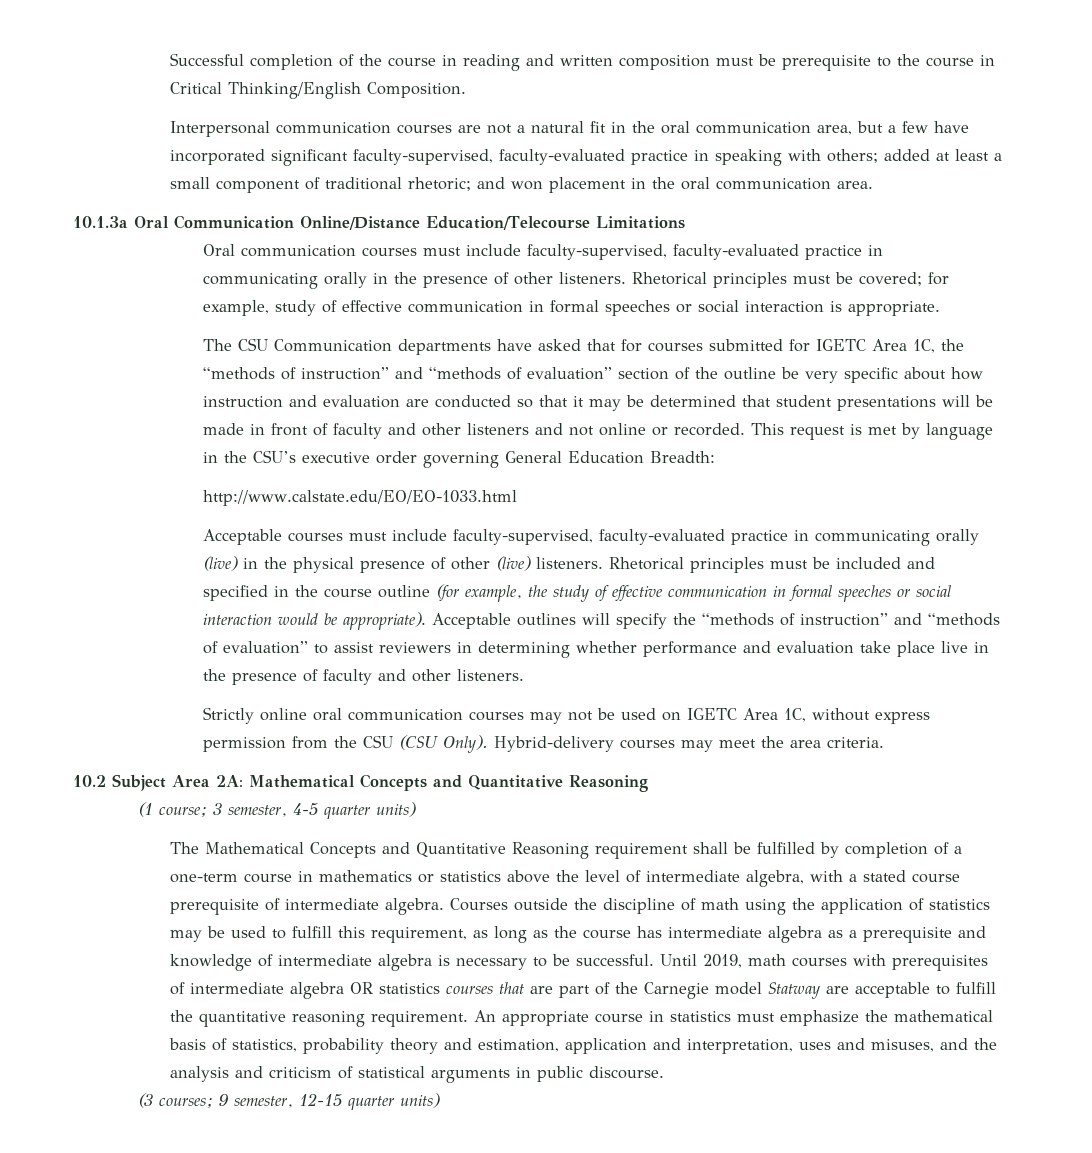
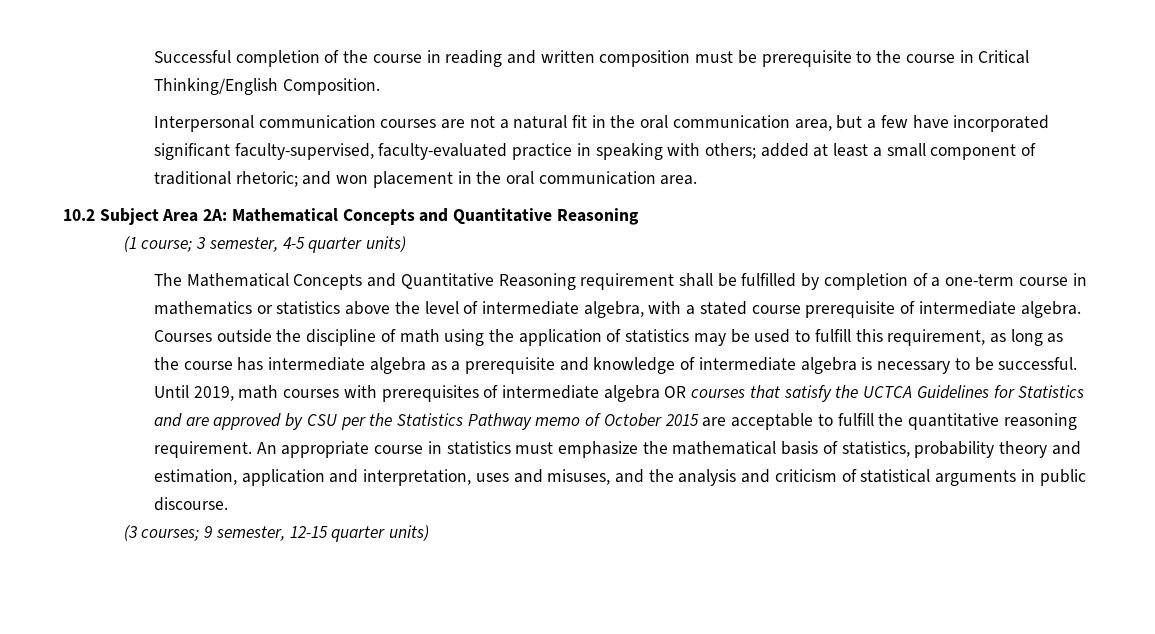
- 10.1.3a Oral Communication Online/Distance Education/Telecourse Limitations
- Oral communication courses must include faculty-supervised, faculty-evaluated practice in communicating orally in the presence of other listeners. Rhetorical principles must be covered; for example, study of effective communication in formal speeches or social interaction is appropriate.
- The CSU Communication departments have asked that for courses submitted for IGETC Area 1C, the “methods of instruction” and “methods of evaluation” section of the outline be very specific about how instruction and evaluation are conducted so that it may be determined that student presentations will be made in front of faculty and other listeners and not online or recorded. This request is met by language in the CSU’s executive order governing General Education Breadth:
- http://www.calstate.edu/EO/EO-1033.html
- Acceptable courses must include faculty-supervised, faculty-evaluated practice in communicating orally (live) in the physical presence of other (live) listeners. Rhetorical principles must be included and specified in the course outline (for example, the study of effective communication in formal speeches or social interaction would be appropriate). Acceptable outlines will specify the “methods of instruction” and “methods of evaluation” to assist reviewers in determining whether performance and evaluation take place live in the presence of faculty and other listeners.
- Strictly online oral communication courses may not be used on IGETC Area 1C, without express permission from the CSU (CSU Only). Hybrid-delivery courses may meet the area criteria.
- Until 2019, math courses with prerequisites of intermediate algebra OR statistics courses that are part of the Carnegie model Statway are acceptable to fulfill the quantitative reasoning requirement.
+ Until 2019, math courses with prerequisites of intermediate algebra OR courses that satisfy the UCTCA Guidelines for Statistics and are approved by CSU per the Statistics Pathway memo of October 2015 are acceptable to fulfill the quantitative reasoning requirement.

